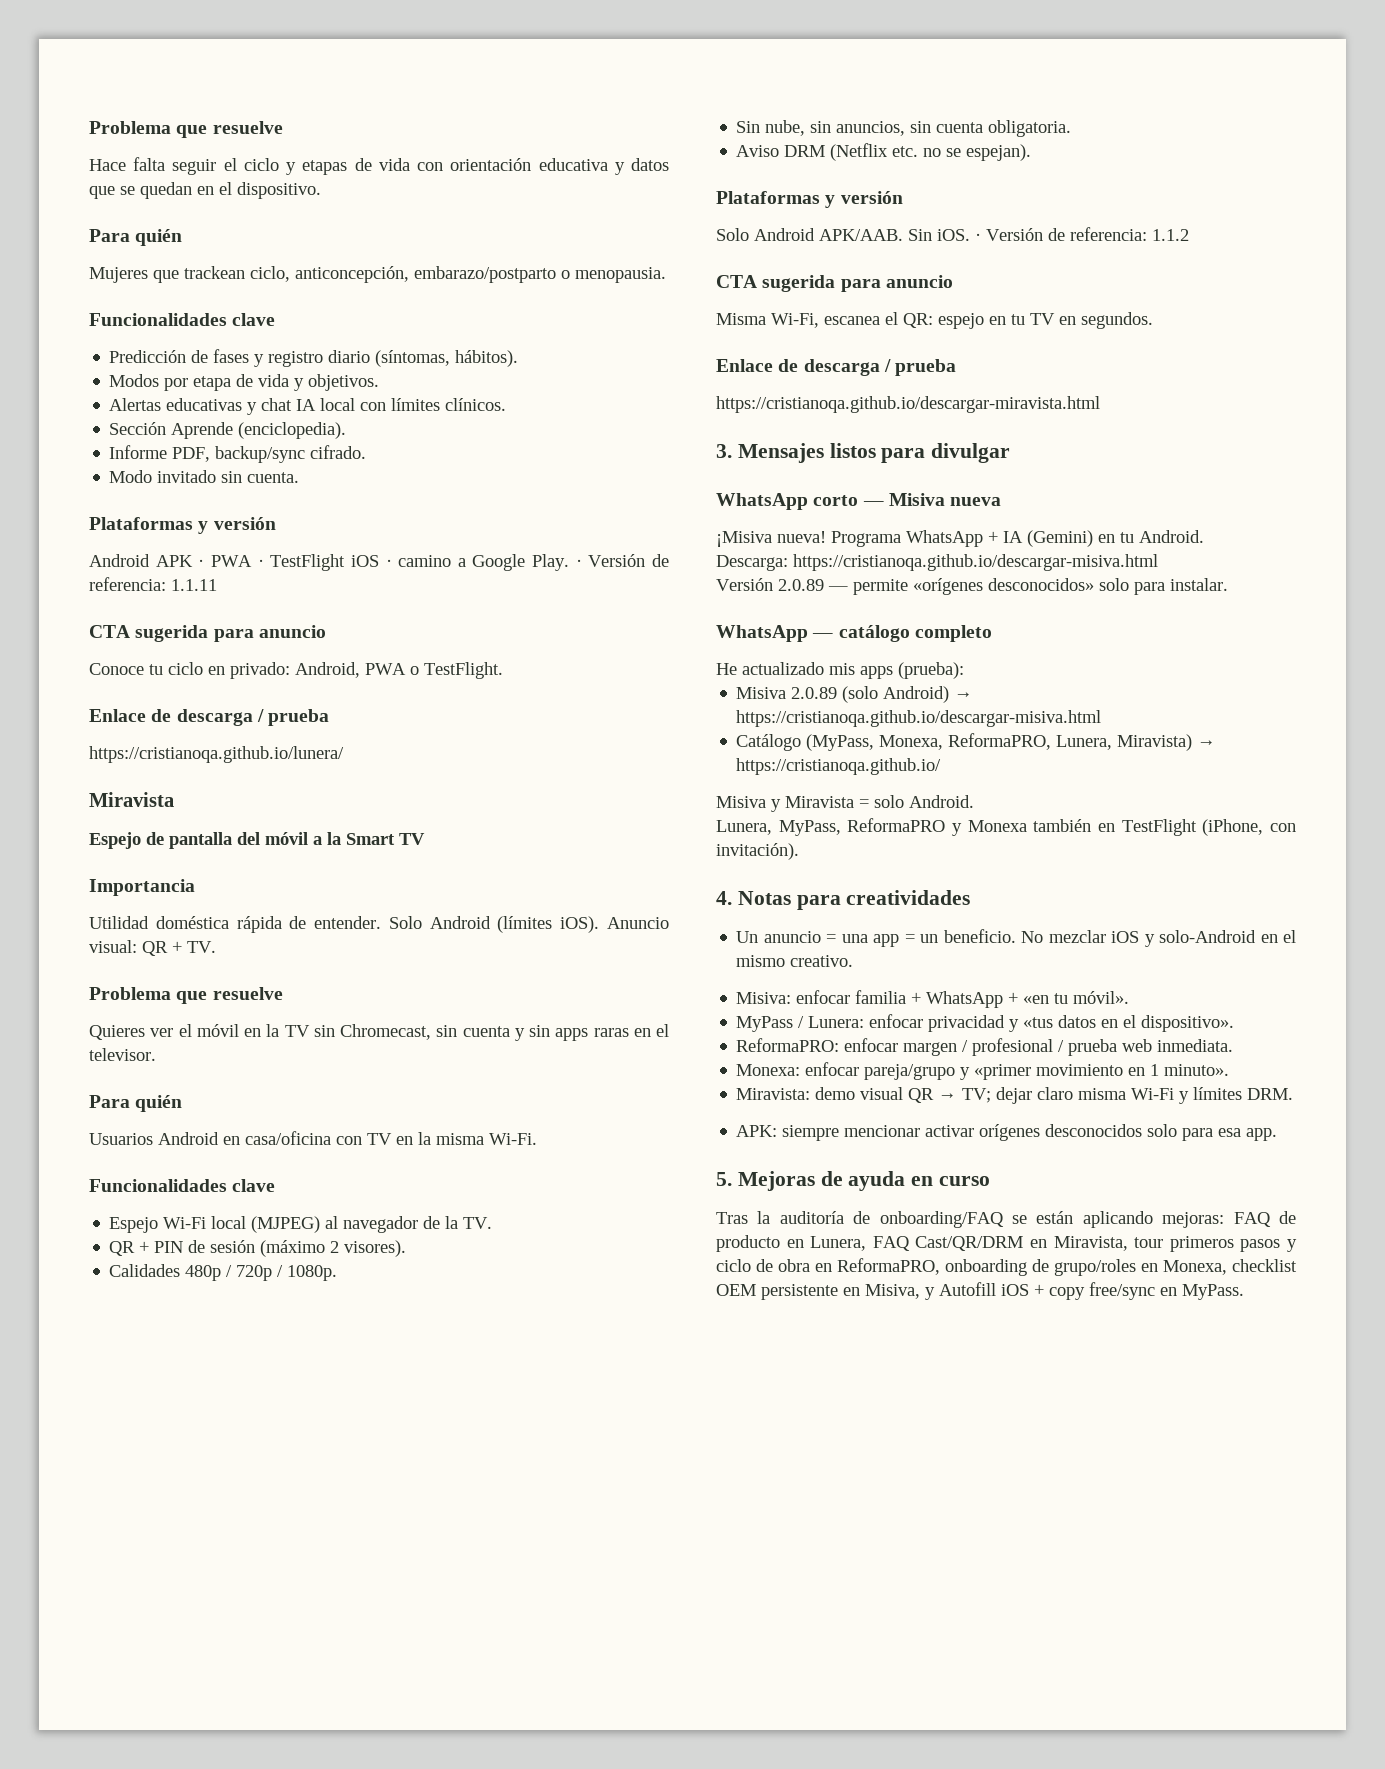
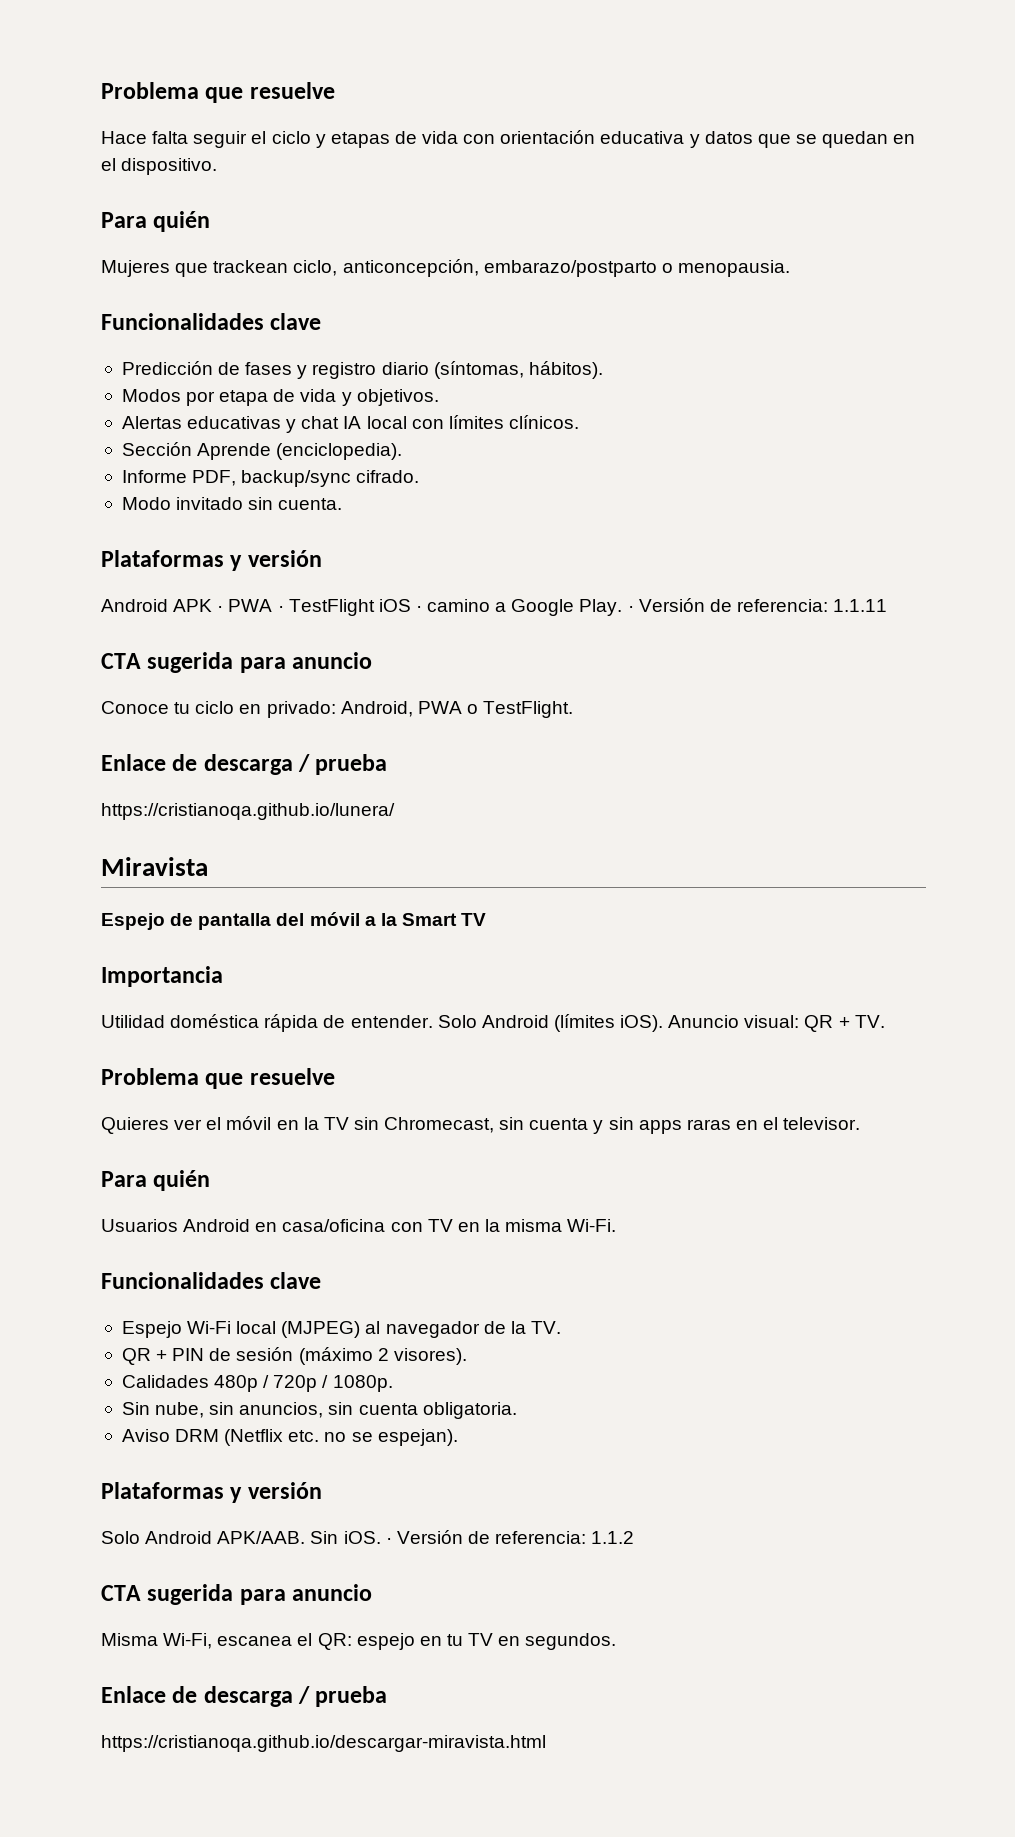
- 3. Mensajes listos para divulgar
- WhatsApp corto — Misiva nueva
- ¡Misiva nueva! Programa WhatsApp + IA (Gemini) en tu Android.
- Descarga: https://cristianoqa.github.io/descargar-misiva.html
- Versión 2.0.89 — permite «orígenes desconocidos» solo para instalar.
- WhatsApp — catálogo completo
- He actualizado mis apps (prueba):
- Misiva 2.0.89 (solo Android) → https://cristianoqa.github.io/descargar-misiva.html
- Catálogo (MyPass, Monexa, ReformaPRO, Lunera, Miravista) → https://cristianoqa.github.io/
- Misiva y Miravista = solo Android.
- Lunera, MyPass, ReformaPRO y Monexa también en TestFlight (iPhone, con invitación).
- 4. Notas para creatividades
- Un anuncio = una app = un beneficio. No mezclar iOS y solo-Android en el mismo creativo.
- Misiva: enfocar familia + WhatsApp + «en tu móvil».
- MyPass / Lunera: enfocar privacidad y «tus datos en el dispositivo».
- ReformaPRO: enfocar margen / profesional / prueba web inmediata.
- Monexa: enfocar pareja/grupo y «primer movimiento en 1 minuto».
- Miravista: demo visual QR → TV; dejar claro misma Wi‑Fi y límites DRM.
- APK: siempre mencionar activar orígenes desconocidos solo para esa app.
- 5. Mejoras de ayuda en curso
- Tras la auditoría de onboarding/FAQ se están aplicando mejoras: FAQ de producto en Lunera, FAQ Cast/QR/DRM en Miravista, tour primeros pasos y ciclo de obra en ReformaPRO, onboarding de grupo/roles en Monexa, checklist OEM persistente en Misiva, y Autofill iOS + copy free/sync en MyPass.

